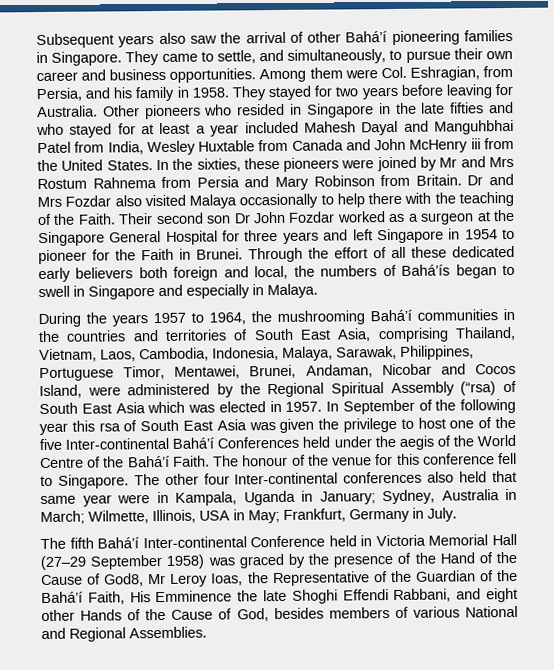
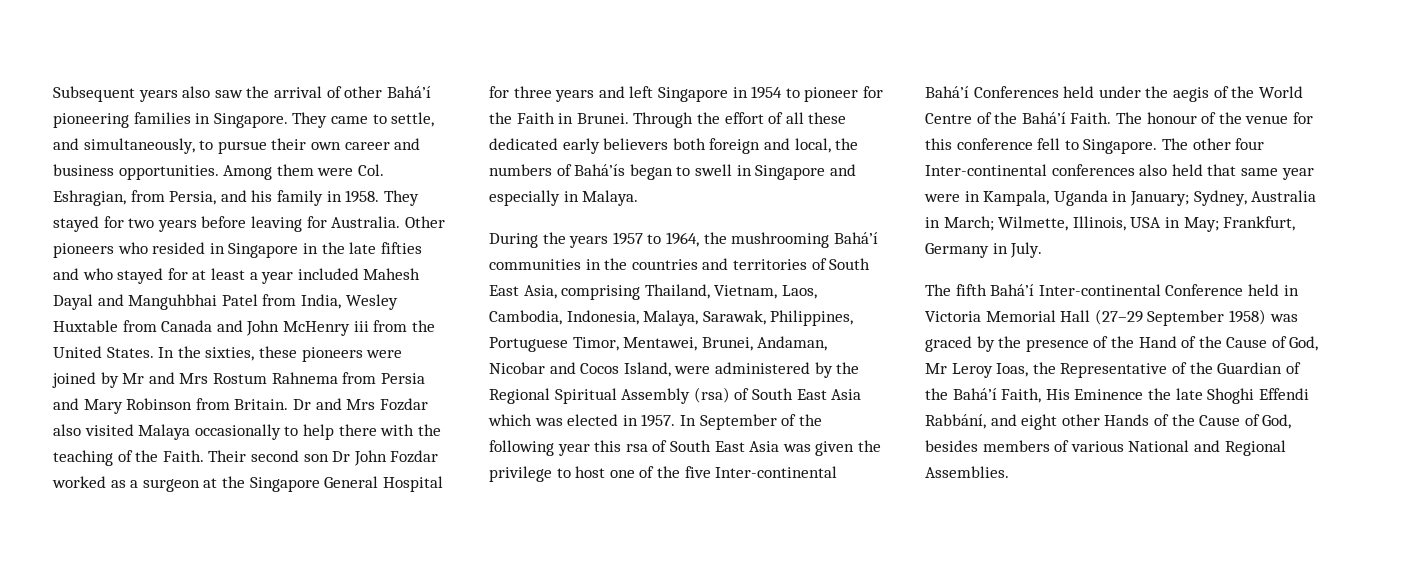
- During the years 1957 to 1964, the mushrooming Bahá’í communities in the countries and territories of South East Asia, comprising Thailand, Vietnam, Laos, Cambodia, Indonesia, Malaya, Sarawak, Philippines, Portuguese Timor, Mentawei, Brunei, Andaman, Nicobar and Cocos Island, were administered by the Regional Spiritual Assembly (“rsa) of South East Asia which was elected in 1957.
+ During the years 1957 to 1964, the mushrooming Bahá’í communities in the countries and territories of South East Asia, comprising Thailand, Vietnam, Laos, Cambodia, Indonesia, Malaya, Sarawak, Philippines, Portuguese Timor, Mentawei, Brunei, Andaman, Nicobar and Cocos Island, were administered by the Regional Spiritual Assembly (rsa) of South East Asia which was elected in 1957.
- The fifth Bahá’í Inter-continental Conference held in Victoria Memorial Hall (27–29 September 1958) was graced by the presence of the Hand of the Cause of God8, Mr Leroy Ioas, the Representative of the Guardian of the Bahá’í Faith, His Emminence the late Shoghi Effendi Rabbani, and eight other Hands of the Cause of God, besides members of various National and Regional Assemblies.
+ The fifth Bahá’í Inter-continental Conference held in Victoria Memorial Hall (27–29 September 1958) was graced by the presence of the Hand of the Cause of God, Mr Leroy Ioas, the Representative of the Guardian of the Bahá’í Faith, His Eminence the late Shoghi Effendi Rabbání, and eight other Hands of the Cause of God, besides members of various National and Regional Assemblies.

